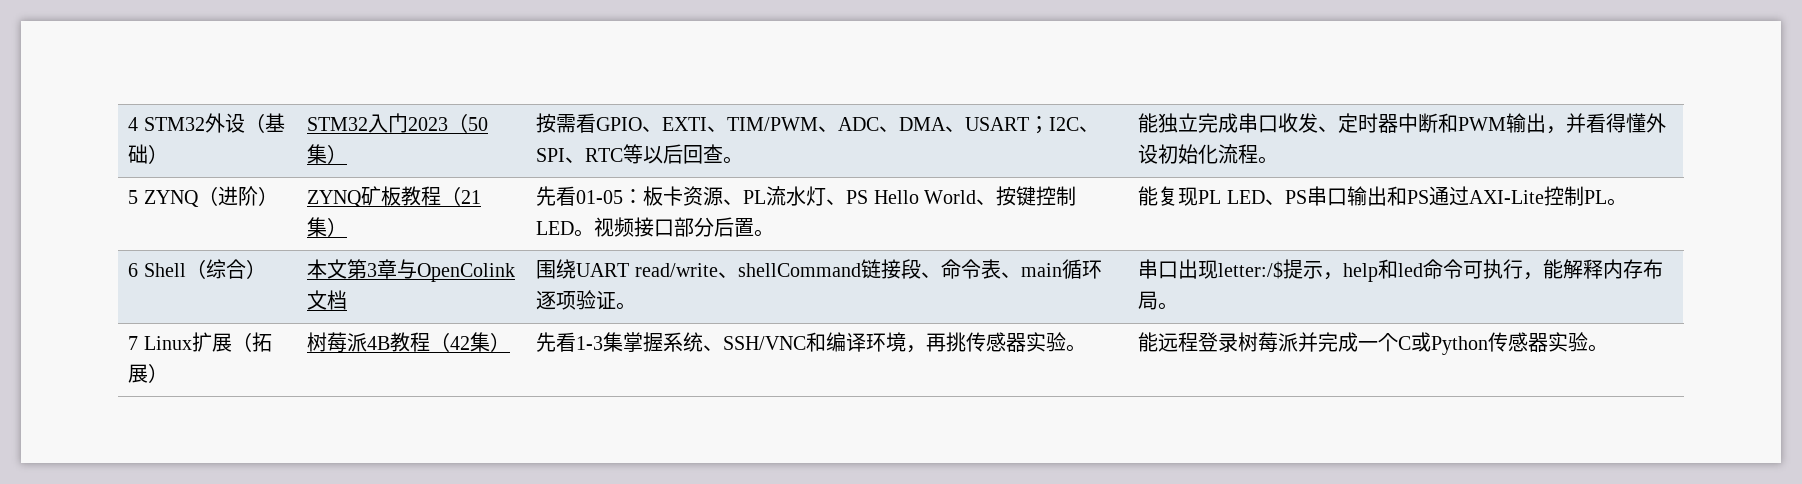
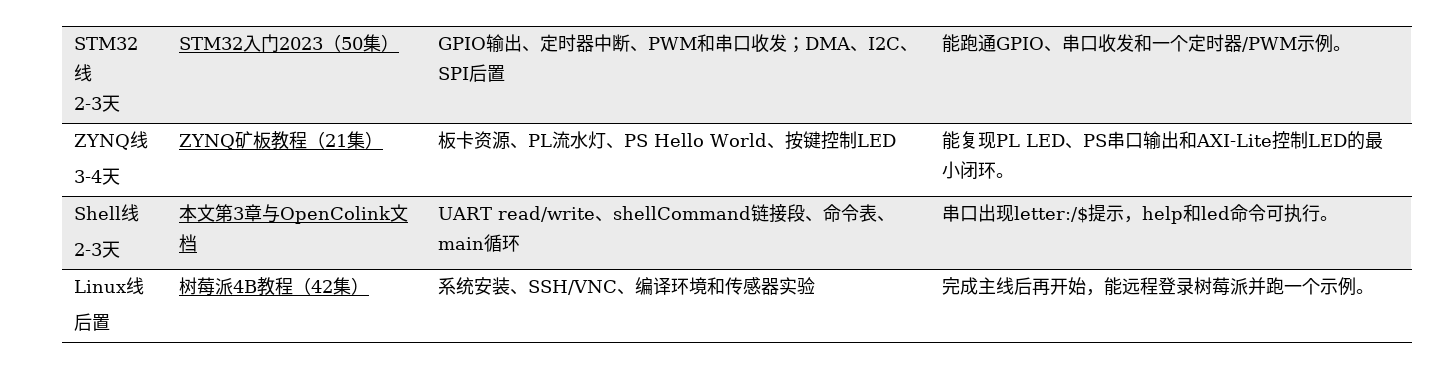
- 4 STM32外设（基础）
+ STM32线
+ 2-3天
- 按需看GPIO、EXTI、TIM/PWM、ADC、DMA、USART；I2C、SPI、RTC等以后回查。 | 能独立完成串口收发、定时器中断和PWM输出，并看得懂外设初始化流程。
- 5 ZYNQ（进阶） | ZYNQ矿板教程（21集） | 先看01-05：板卡资源、PL流水灯、PS Hello World、按键控制LED。视频接口部分后置。 | 能复现PL LED、PS串口输出和PS通过AXI-Lite控制PL。
- 6 Shell（综合） | 本文第3章与OpenColink文档 | 围绕UART read/write、shellCommand链接段、命令表、main循环逐项验证。 | 串口出现letter:/$提示，help和led命令可执行，能解释内存布局。
- 7 Linux扩展（拓展） | 树莓派4B教程（42集） | 先看1-3集掌握系统、SSH/VNC和编译环境，再挑传感器实验。 | 能远程登录树莓派并完成一个C或Python传感器实验。
+ GPIO输出、定时器中断、PWM和串口收发；DMA、I2C、SPI后置 | 能跑通GPIO、串口收发和一个定时器/PWM示例。
+ ZYNQ线
+ 3-4天 | ZYNQ矿板教程（21集） | 板卡资源、PL流水灯、PS Hello World、按键控制LED | 能复现PL LED、PS串口输出和AXI-Lite控制LED的最小闭环。
+ Shell线
+ 2-3天 | 本文第3章与OpenColink文档 | UART read/write、shellCommand链接段、命令表、main循环 | 串口出现letter:/$提示，help和led命令可执行。
+ Linux线
+ 后置 | 树莓派4B教程（42集） | 系统安装、SSH/VNC、编译环境和传感器实验 | 完成主线后再开始，能远程登录树莓派并跑一个示例。

